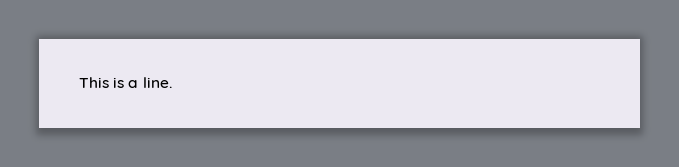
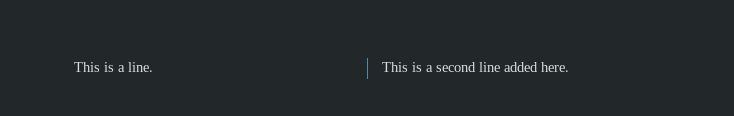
+ This is a second line added here.

